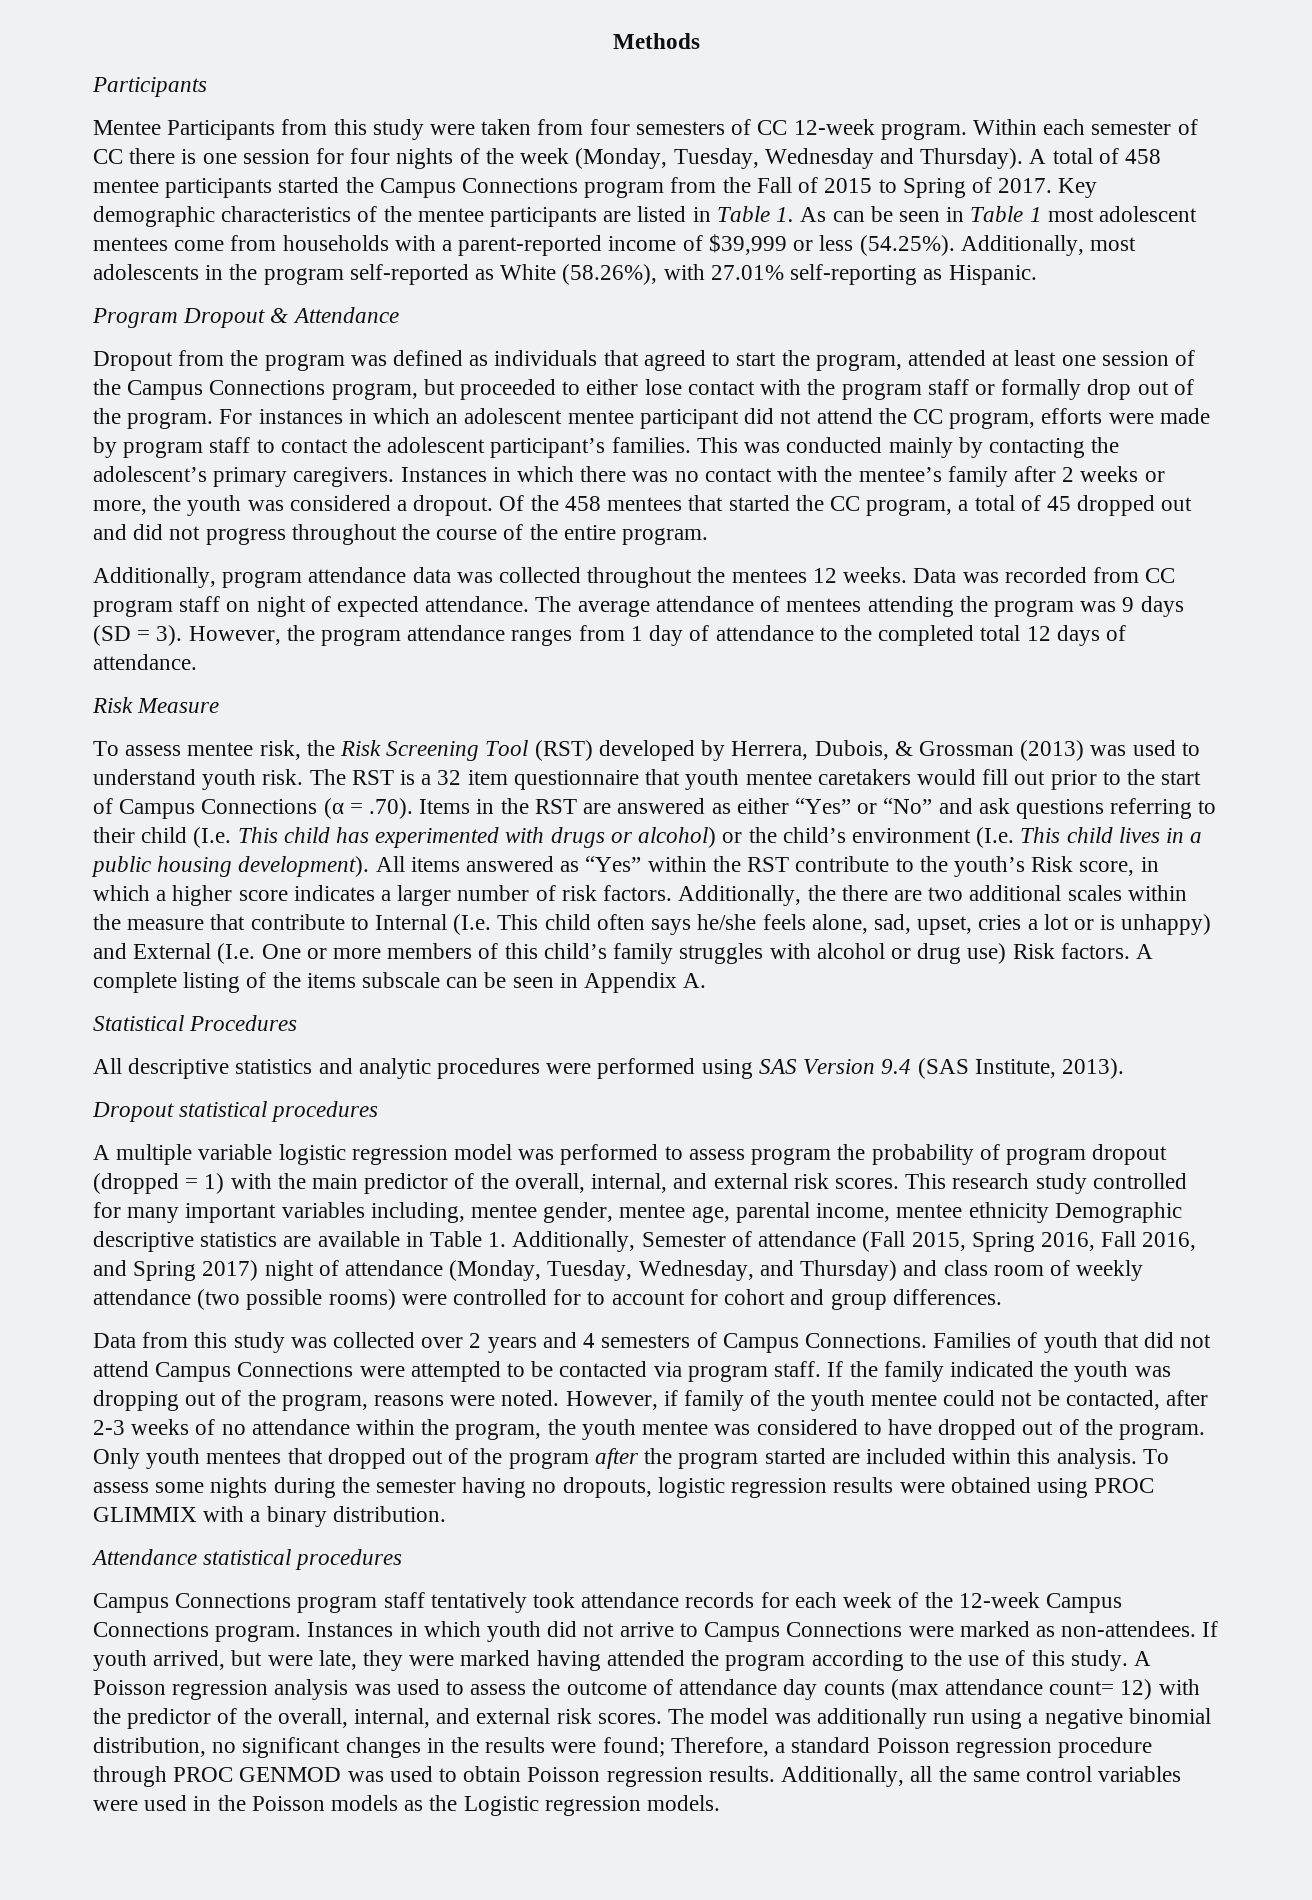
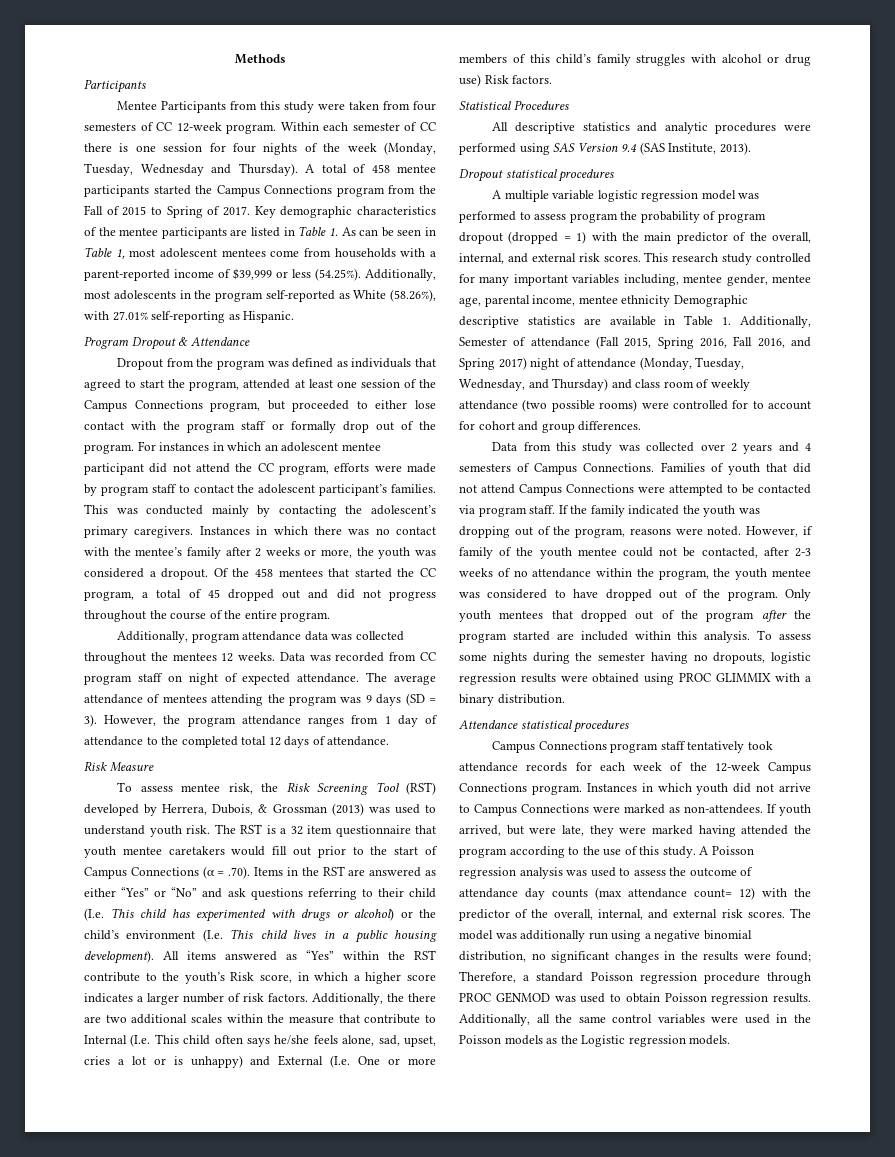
- Key demographic characteristics of the mentee participants are listed in Table 1. As can be seen in Table 1 most adolescent mentees come from households with a parent-reported income of $39,999 or less (54.25%). Additionally, most adolescents in the program self-reported as White (58.26%), with 27.01% self-reporting as Hispanic.
+ Key demographic characteristics of the mentee participants are listed in Table 1. As can be seen in Table 1, most adolescent mentees come from households with a parent-reported income of $39,999 or less (54.25%). Additionally, most adolescents in the program self-reported as White (58.26%), with 27.01% self-reporting as Hispanic.
- A complete listing of the items subscale can be seen in Appendix A.

